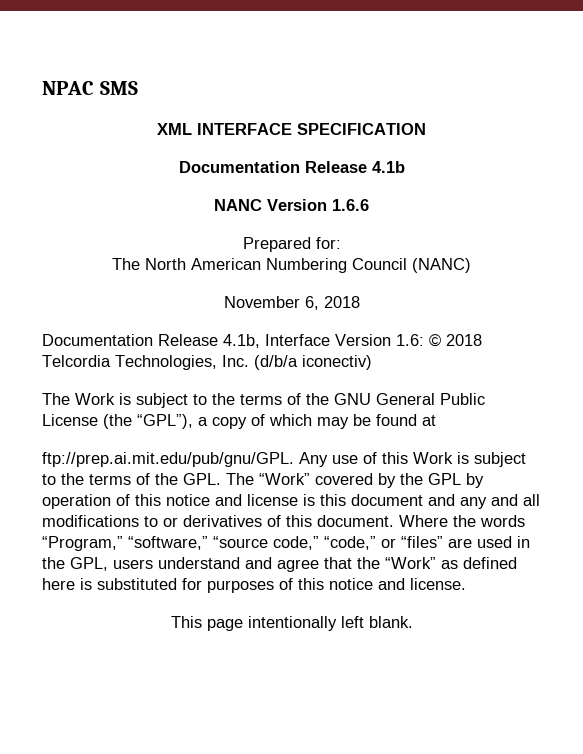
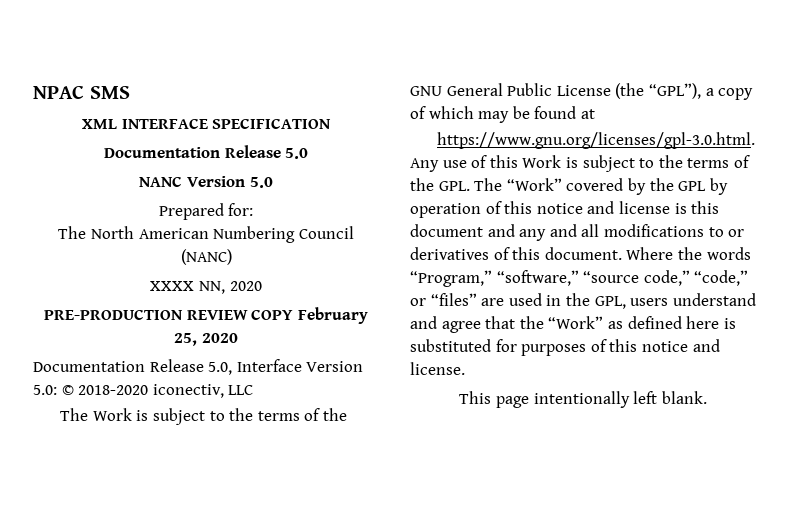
- Documentation Release 4.1b
+ Documentation Release 5.0
- NANC Version 1.6.6
+ NANC Version 5.0
- November 6, 2018
- Documentation Release 4.1b, Interface Version 1.6: © 2018 Telcordia Technologies, Inc. (d/b/a iconectiv)
+ XXXX NN, 2020
+ PRE-PRODUCTION REVIEW COPY February 25, 2020
+ Documentation Release 5.0, Interface Version 5.0: © 2018-2020 iconectiv, LLC
- ftp://prep.ai.mit.edu/pub/gnu/GPL. Any use of this Work is subject to the terms of the GPL. The “Work” covered by the GPL by operation of this notice and license is this document and any and all modifications to or derivatives of this document.
+ https://www.gnu.org/licenses/gpl-3.0.html. Any use of this Work is subject to the terms of the GPL. The “Work” covered by the GPL by operation of this notice and license is this document and any and all modifications to or derivatives of this document.

